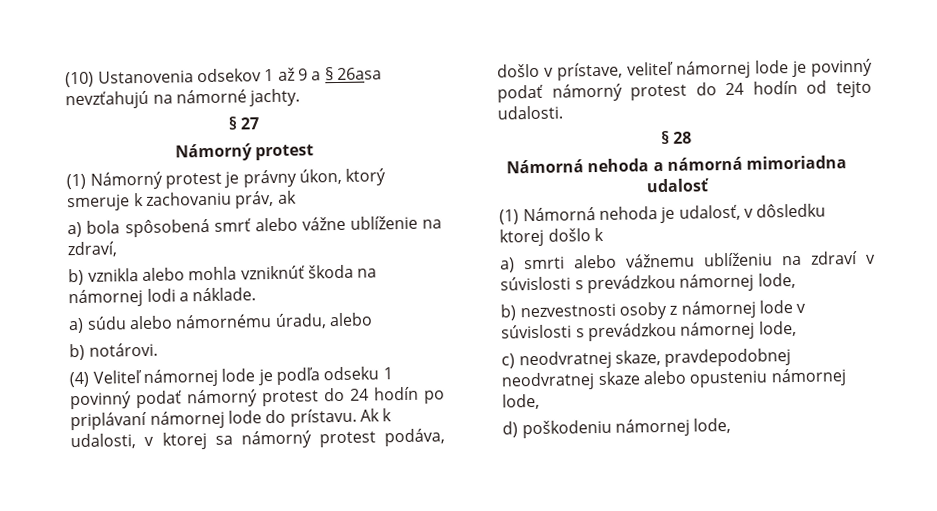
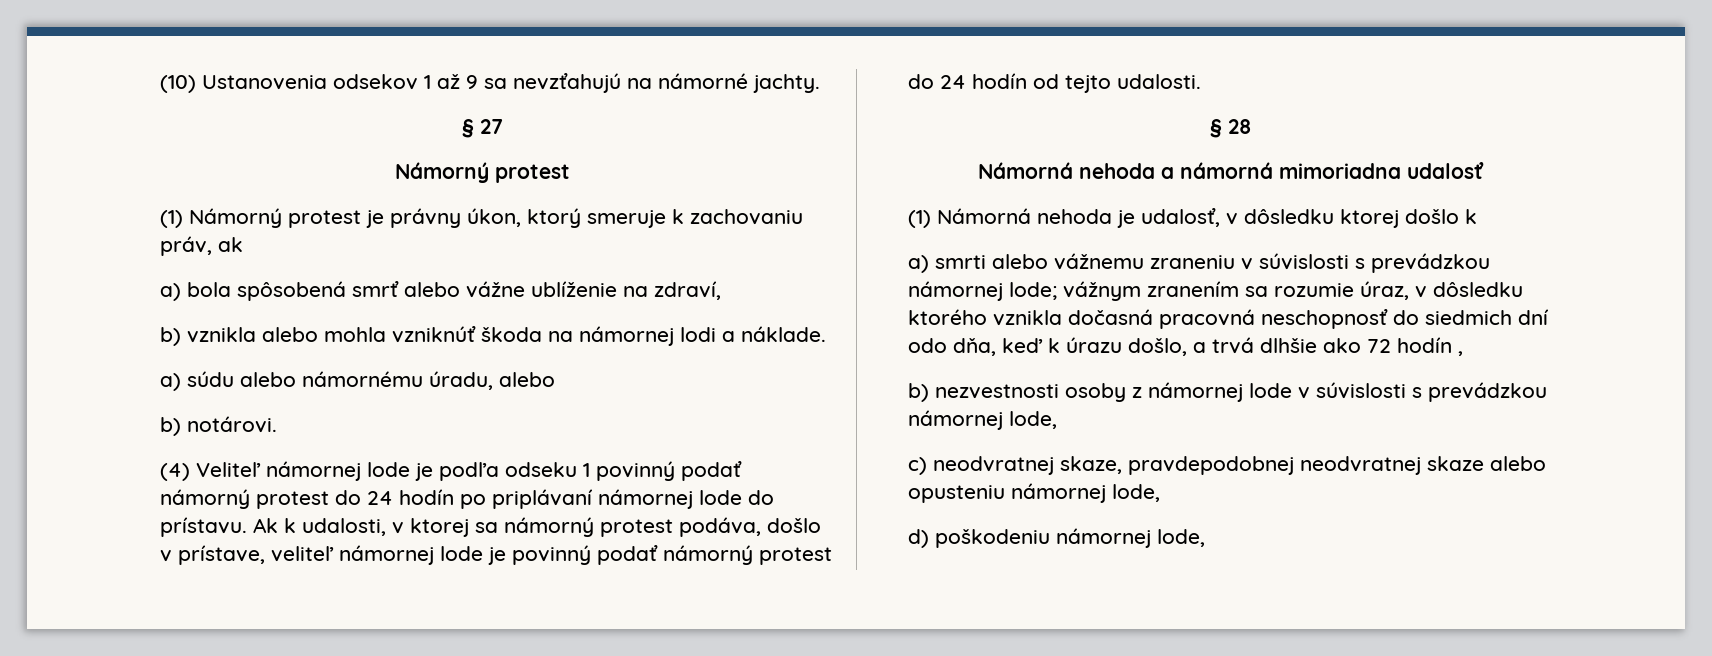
- (10) Ustanovenia odsekov 1 až 9 a § 26asa nevzťahujú na námorné jachty.
+ (10) Ustanovenia odsekov 1 až 9 sa nevzťahujú na námorné jachty.
- a) smrti alebo vážnemu ublíženiu na zdraví v súvislosti s prevádzkou námornej lode,
+ a) smrti alebo vážnemu zraneniu v súvislosti s prevádzkou námornej lode; vážnym zranením sa rozumie úraz, v dôsledku ktorého vznikla dočasná pracovná neschopnosť do siedmich dní odo dňa, keď k úrazu došlo, a trvá dlhšie ako 72 hodín ,

